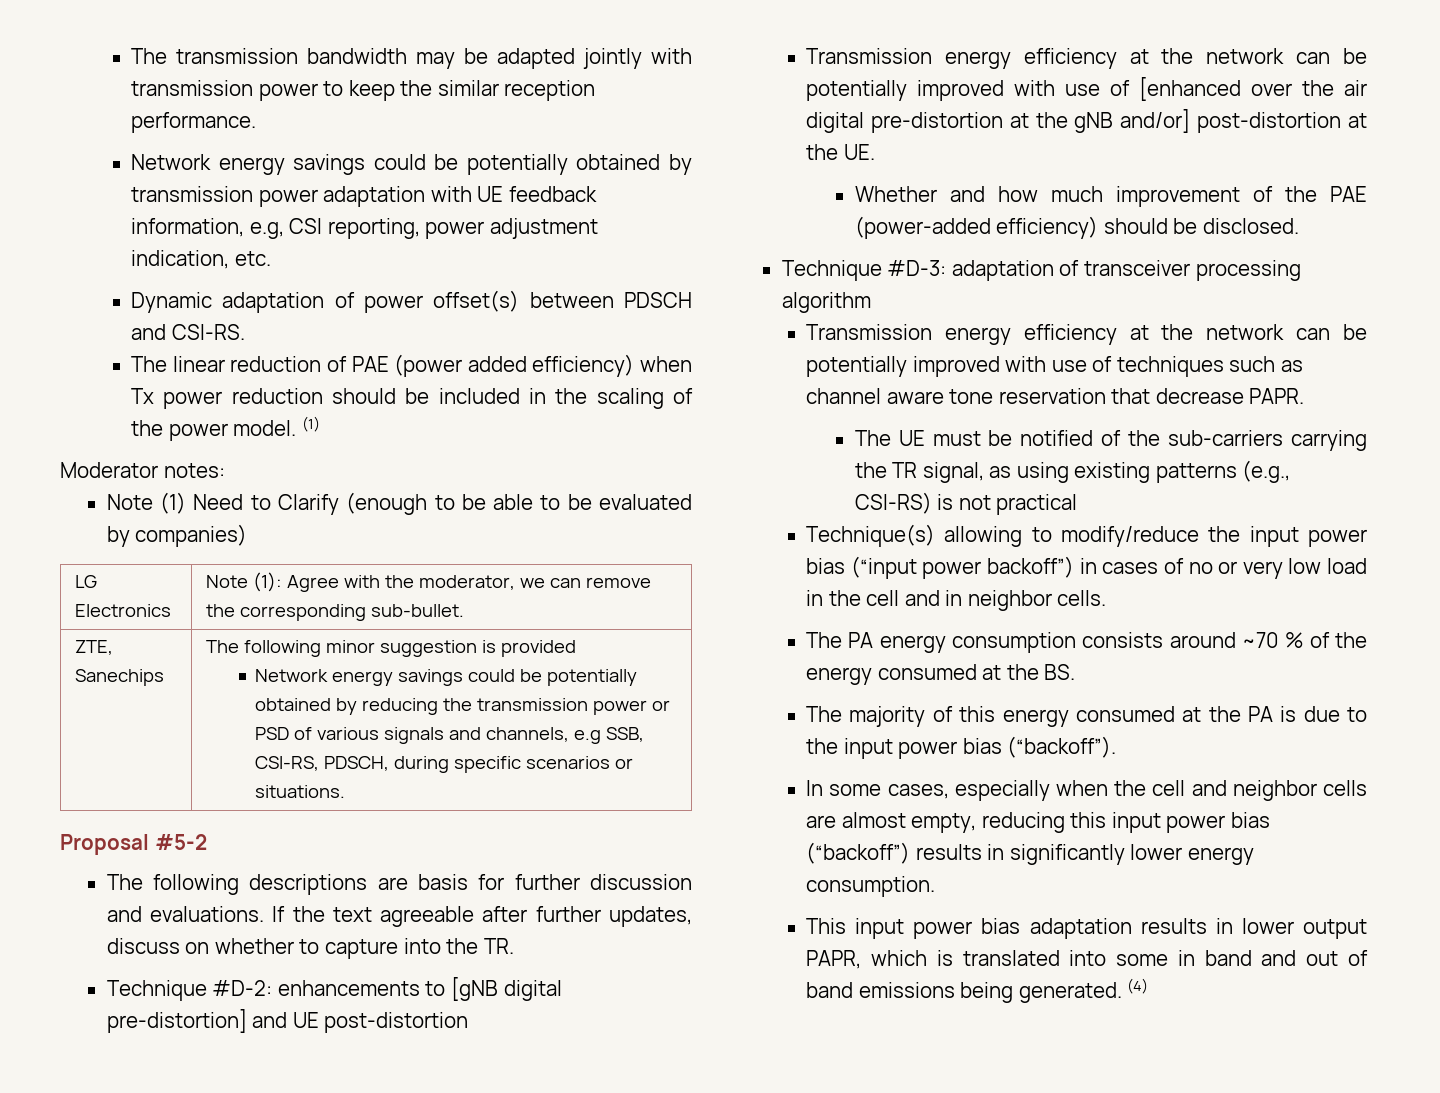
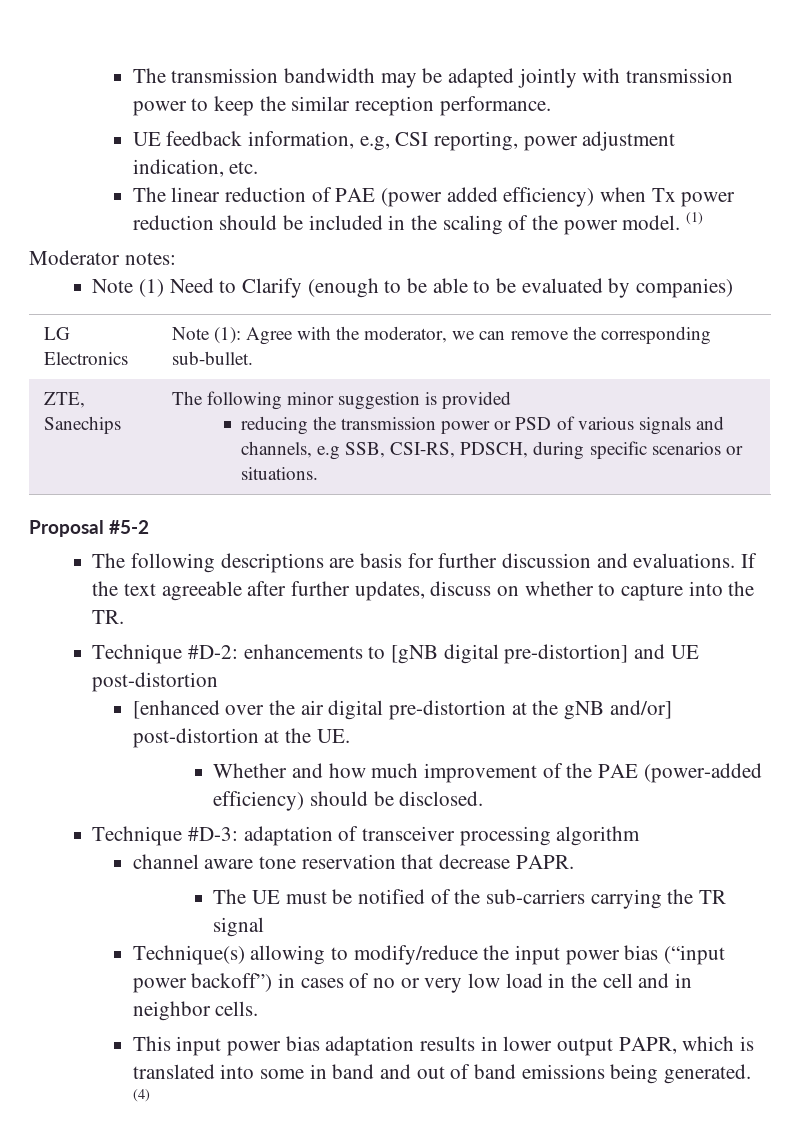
- Network energy savings could be potentially obtained by transmission power adaptation with UE feedback information, e.g, CSI reporting, power adjustment indication, etc.
+ UE feedback information, e.g, CSI reporting, power adjustment indication, etc.
- Dynamic adaptation of power offset(s) between PDSCH and CSI-RS.
  ZTE, Sanechips | The following minor suggestion is provided
- Network energy savings could be potentially obtained by reducing the transmission power or PSD of various signals and channels, e.g SSB, CSI-RS, PDSCH, during specific scenarios or situations.
+ reducing the transmission power or PSD of various signals and channels, e.g SSB, CSI-RS, PDSCH, during specific scenarios or situations.
- Transmission energy efficiency at the network can be potentially improved with use of [enhanced over the air digital pre-distortion at the gNB and/or] post-distortion at the UE.
+ [enhanced over the air digital pre-distortion at the gNB and/or] post-distortion at the UE.
- Transmission energy efficiency at the network can be potentially improved with use of techniques such as channel aware tone reservation that decrease PAPR.
+ channel aware tone reservation that decrease PAPR.
- The UE must be notified of the sub-carriers carrying the TR signal, as using existing patterns (e.g., CSI-RS) is not practical
+ The UE must be notified of the sub-carriers carrying the TR signal
- The PA energy consumption consists around ~70 % of the energy consumed at the BS.
- The majority of this energy consumed at the PA is due to the input power bias (“backoff”).
- In some cases, especially when the cell and neighbor cells are almost empty, reducing this input power bias (“backoff”) results in significantly lower energy consumption.

